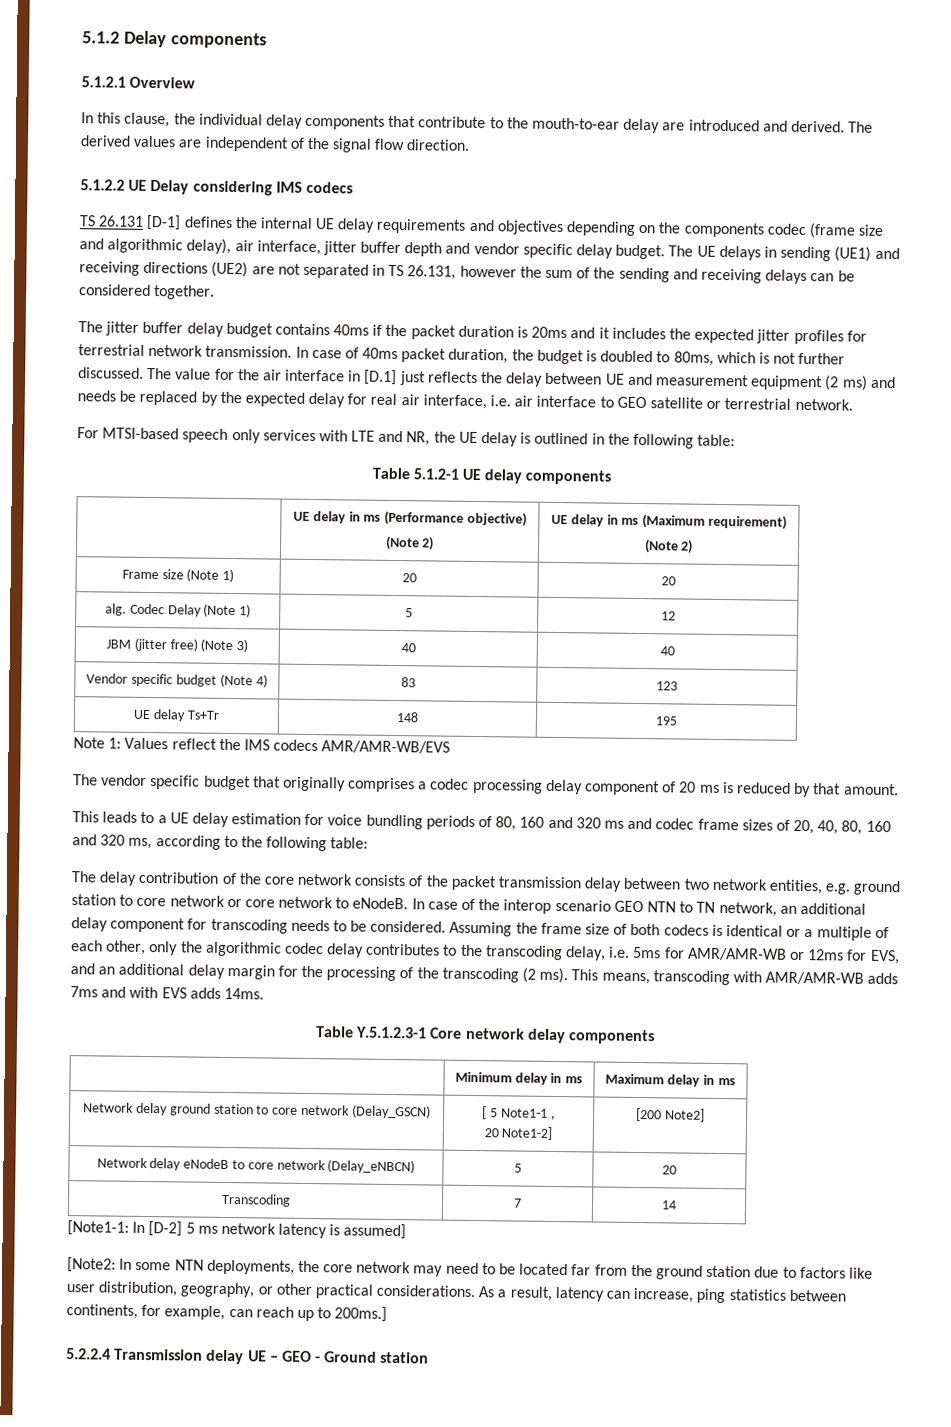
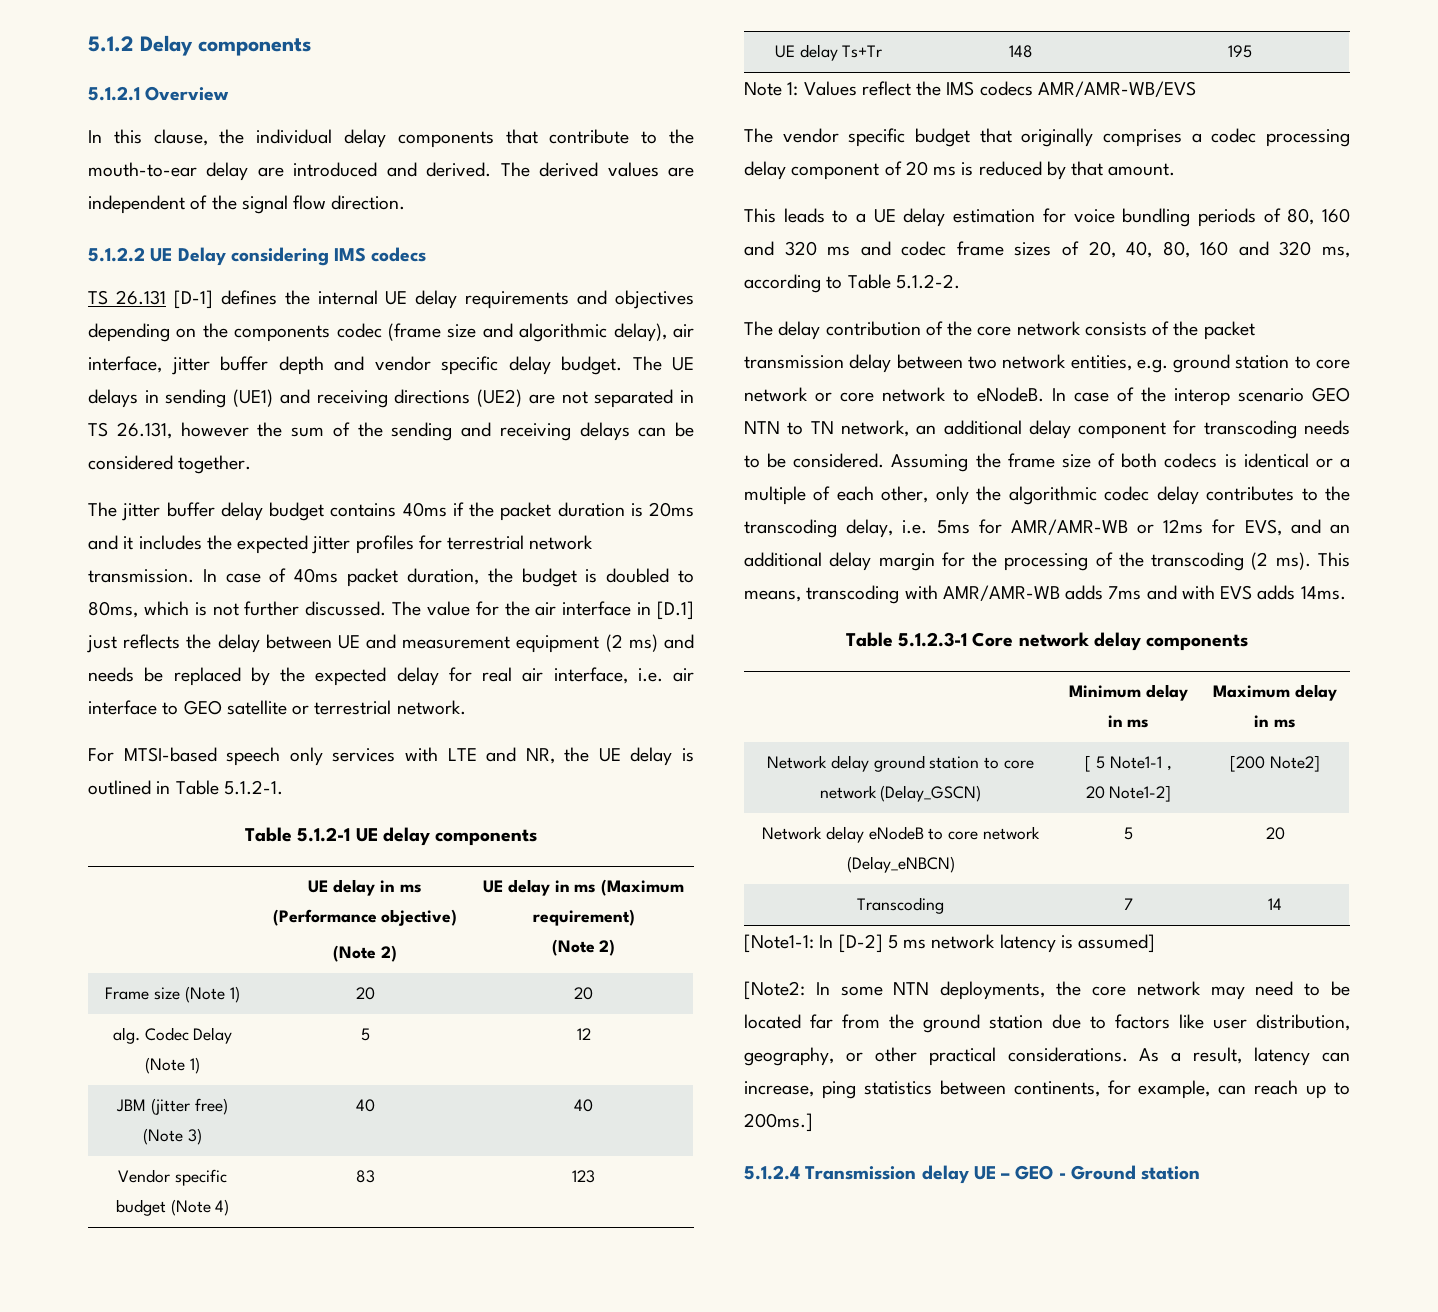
- For MTSI-based speech only services with LTE and NR, the UE delay is outlined in the following table:
+ For MTSI-based speech only services with LTE and NR, the UE delay is outlined in Table 5.1.2-1.
- This leads to a UE delay estimation for voice bundling periods of 80, 160 and 320 ms and codec frame sizes of 20, 40, 80, 160 and 320 ms, according to the following table:
+ This leads to a UE delay estimation for voice bundling periods of 80, 160 and 320 ms and codec frame sizes of 20, 40, 80, 160 and 320 ms, according to Table 5.1.2-2.
- Table Y.5.1.2.3-1 Core network delay components
+ Table 5.1.2.3-1 Core network delay components
- 5.2.2.4 Transmission delay UE – GEO - Ground station
+ 5.1.2.4 Transmission delay UE – GEO - Ground station

